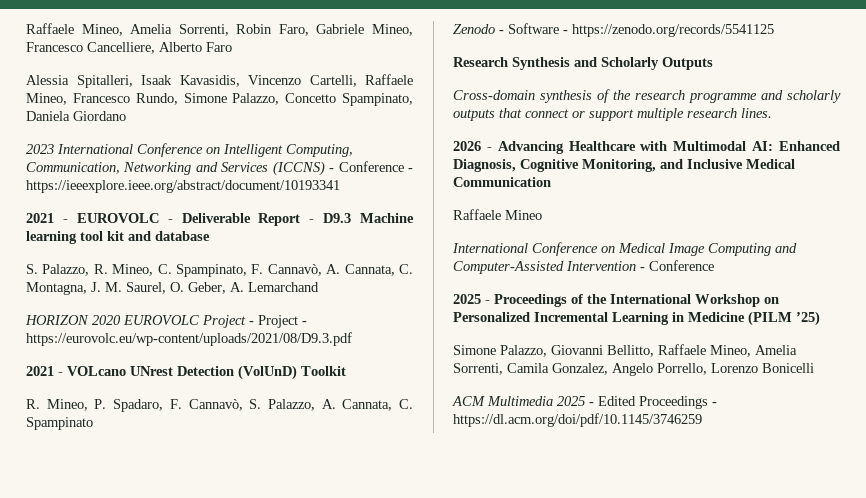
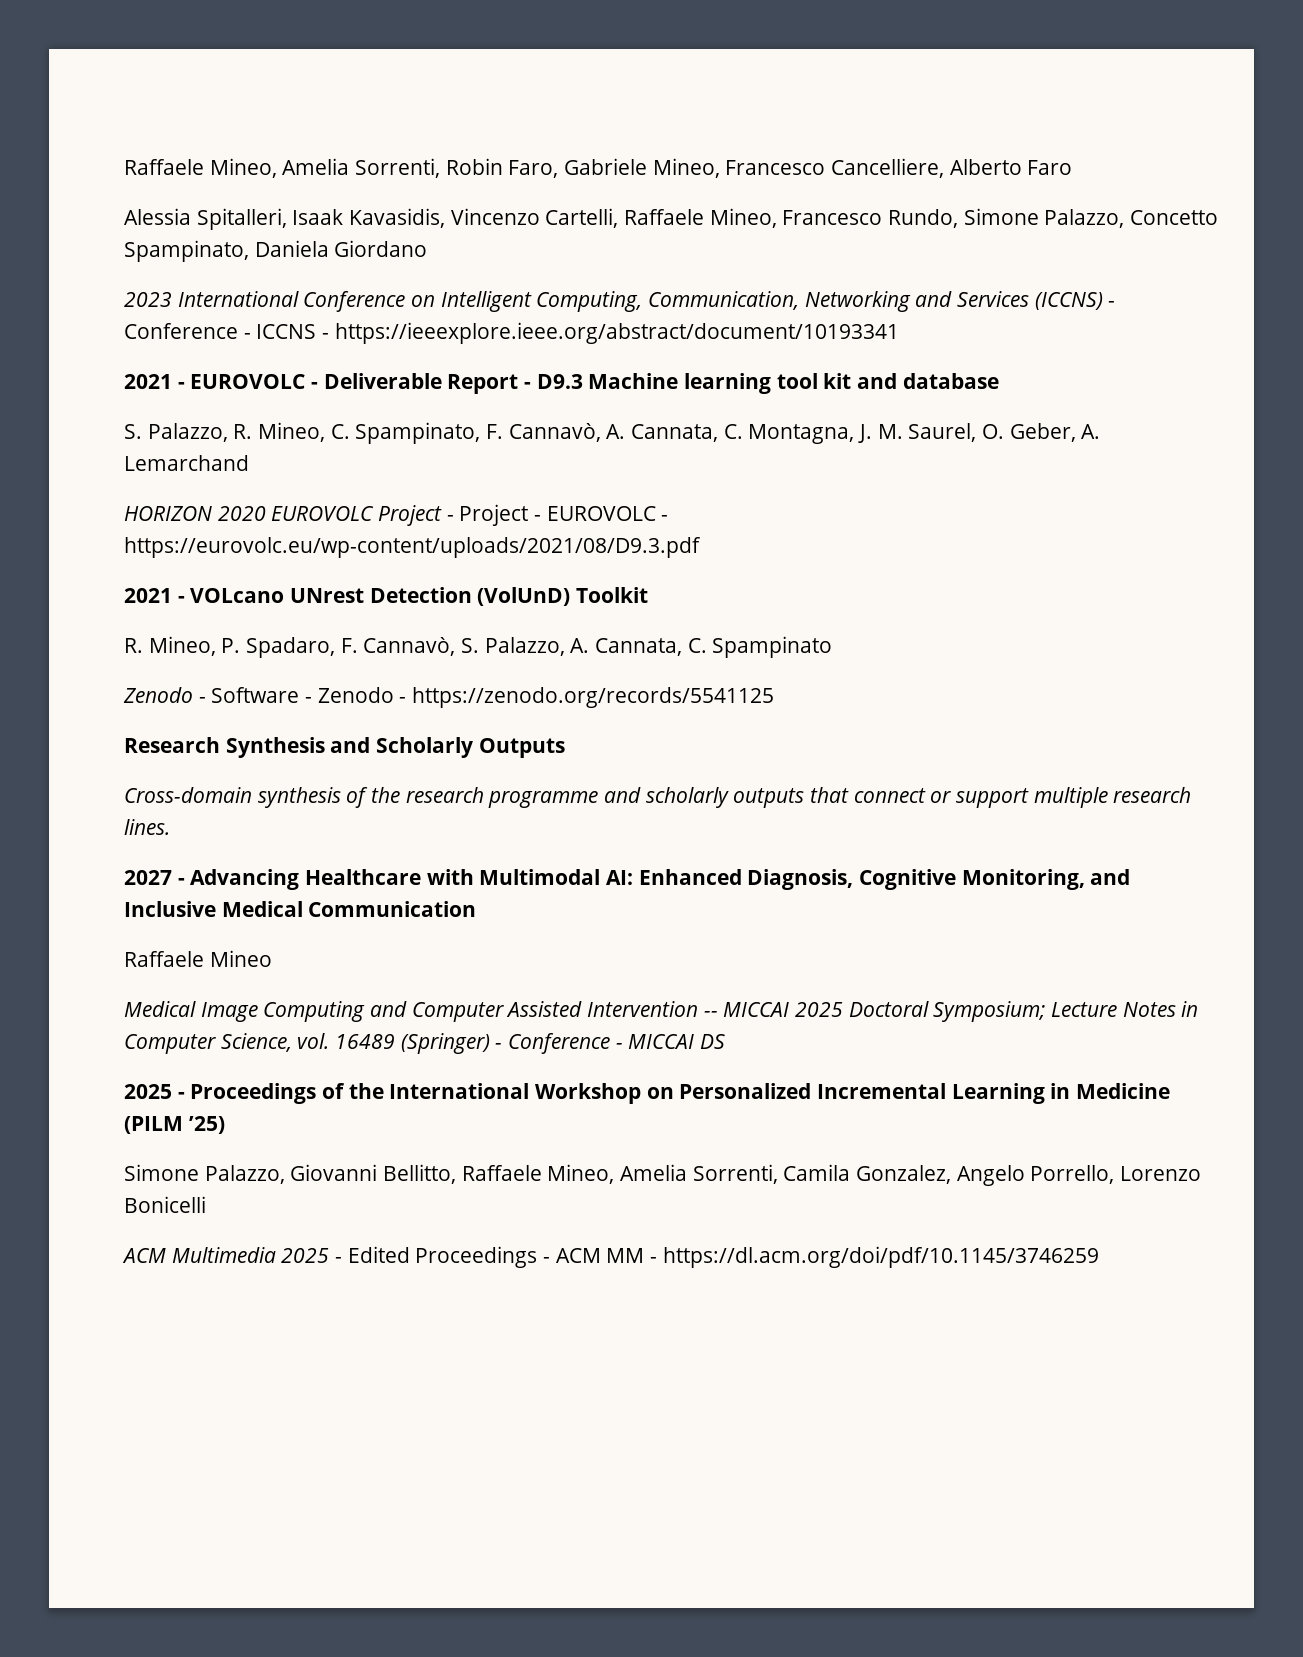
- 2023 International Conference on Intelligent Computing, Communication, Networking and Services (ICCNS) - Conference - https://ieeexplore.ieee.org/abstract/document/10193341
+ 2023 International Conference on Intelligent Computing, Communication, Networking and Services (ICCNS) - Conference - ICCNS - https://ieeexplore.ieee.org/abstract/document/10193341
- HORIZON 2020 EUROVOLC Project - Project - https://eurovolc.eu/wp-content/uploads/2021/08/D9.3.pdf
+ HORIZON 2020 EUROVOLC Project - Project - EUROVOLC - https://eurovolc.eu/wp-content/uploads/2021/08/D9.3.pdf
- Zenodo - Software - https://zenodo.org/records/5541125
+ Zenodo - Software - Zenodo - https://zenodo.org/records/5541125
- 2026 - Advancing Healthcare with Multimodal AI: Enhanced Diagnosis, Cognitive Monitoring, and Inclusive Medical Communication
+ 2027 - Advancing Healthcare with Multimodal AI: Enhanced Diagnosis, Cognitive Monitoring, and Inclusive Medical Communication
- International Conference on Medical Image Computing and Computer-Assisted Intervention - Conference
+ Medical Image Computing and Computer Assisted Intervention -- MICCAI 2025 Doctoral Symposium; Lecture Notes in Computer Science, vol. 16489 (Springer) - Conference - MICCAI DS
- ACM Multimedia 2025 - Edited Proceedings - https://dl.acm.org/doi/pdf/10.1145/3746259
+ ACM Multimedia 2025 - Edited Proceedings - ACM MM - https://dl.acm.org/doi/pdf/10.1145/3746259

